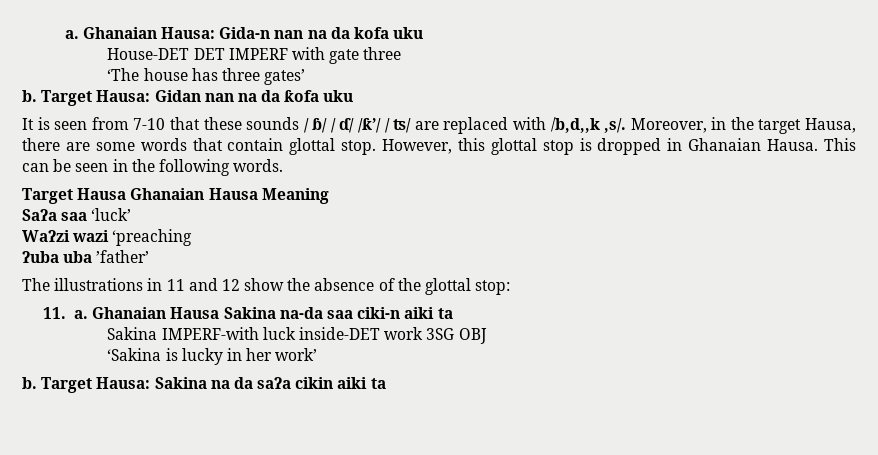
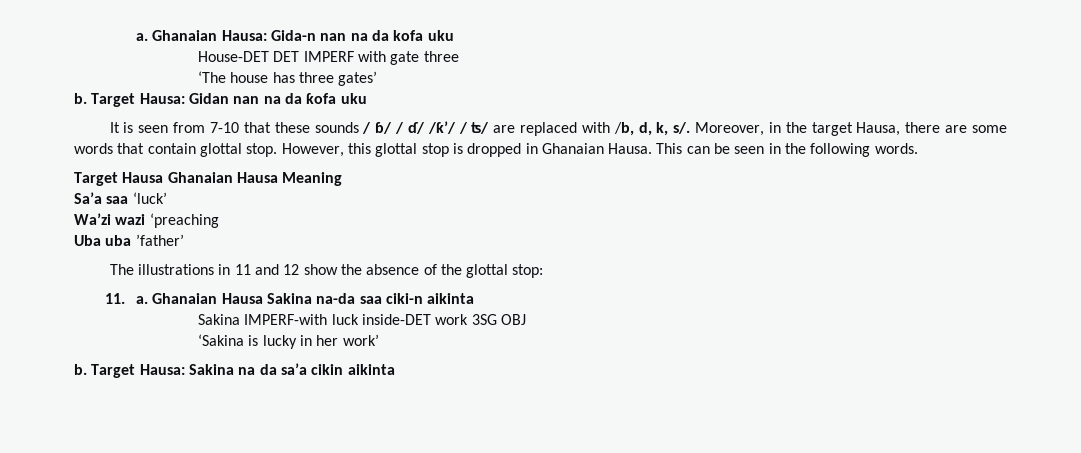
- It is seen from 7-10 that these sounds / ɓ/ / ɗ/ /ƙ’/ / ʦ/ are replaced with /b,d,,k ,s/.
+ It is seen from 7-10 that these sounds / ɓ/ / ɗ/ /ƙ’/ / ʦ/ are replaced with /b, d, k, s/.
- SaɁa saa ‘luck’
+ Sa’a saa ‘luck’
- WaɁzi wazi ‘preaching
+ Wa’zi wazi ‘preaching
- Ɂuba uba ’father’
+ Uba uba ’father’
- Ghanaian Hausa Sakina na-da saa ciki-n aiki ta
+ Ghanaian Hausa Sakina na-da saa ciki-n aikinta
- Target Hausa: Sakina na da saɁa cikin aiki ta
+ Target Hausa: Sakina na da sa’a cikin aikinta

